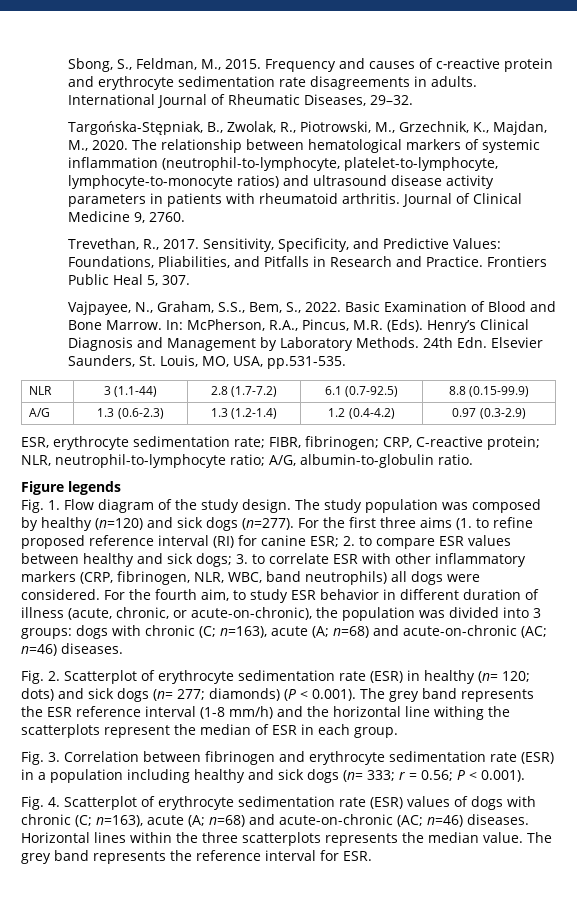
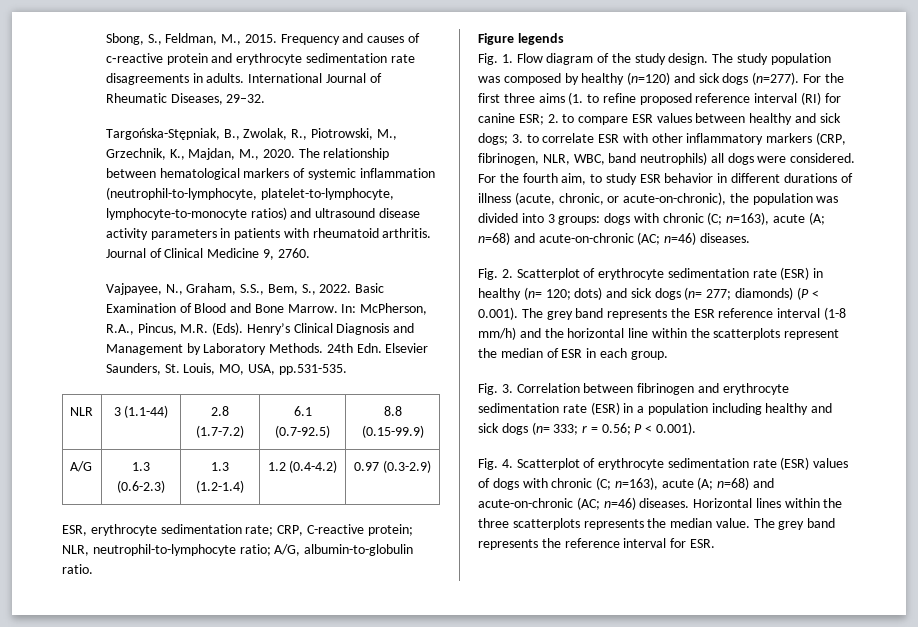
- Trevethan, R., 2017. Sensitivity, Specificity, and Predictive Values: Foundations, Pliabilities, and Pitfalls in Research and Practice. Frontiers Public Heal 5, 307.
- ESR, erythrocyte sedimentation rate; FIBR, fibrinogen; CRP, C-reactive protein; NLR, neutrophil-to-lymphocyte ratio; A/G, albumin-to-globulin ratio.
+ ESR, erythrocyte sedimentation rate; CRP, C-reactive protein; NLR, neutrophil-to-lymphocyte ratio; A/G, albumin-to-globulin ratio.
- For the fourth aim, to study ESR behavior in different duration of illness (acute, chronic, or acute-on-chronic), the population was divided into 3 groups: dogs with chronic (C; n=163), acute (A; n=68) and acute-on-chronic (AC; n=46) diseases.
+ For the fourth aim, to study ESR behavior in different durations of illness (acute, chronic, or acute-on-chronic), the population was divided into 3 groups: dogs with chronic (C; n=163), acute (A; n=68) and acute-on-chronic (AC; n=46) diseases.
- Fig. 2. Scatterplot of erythrocyte sedimentation rate (ESR) in healthy (n= 120; dots) and sick dogs (n= 277; diamonds) (P < 0.001). The grey band represents the ESR reference interval (1-8 mm/h) and the horizontal line withing the scatterplots represent the median of ESR in each group.
+ Fig. 2. Scatterplot of erythrocyte sedimentation rate (ESR) in healthy (n= 120; dots) and sick dogs (n= 277; diamonds) (P < 0.001). The grey band represents the ESR reference interval (1-8 mm/h) and the horizontal line within the scatterplots represent the median of ESR in each group.

